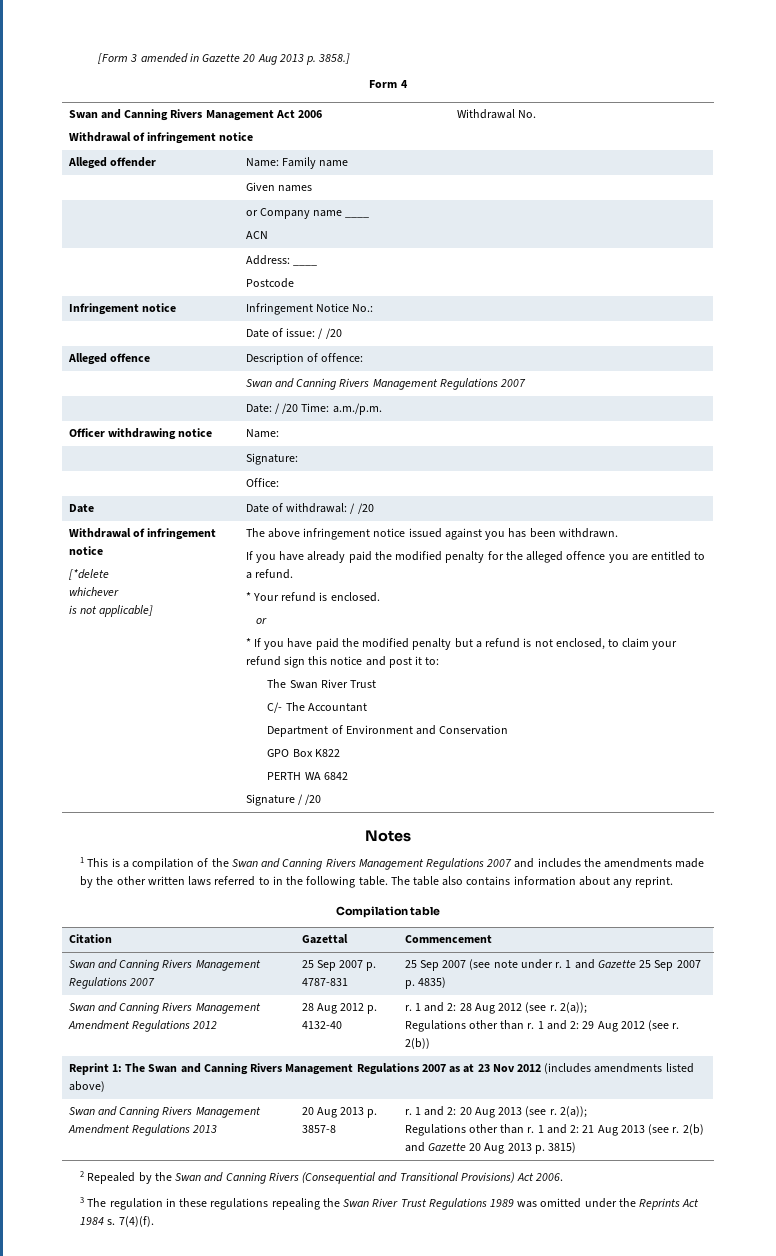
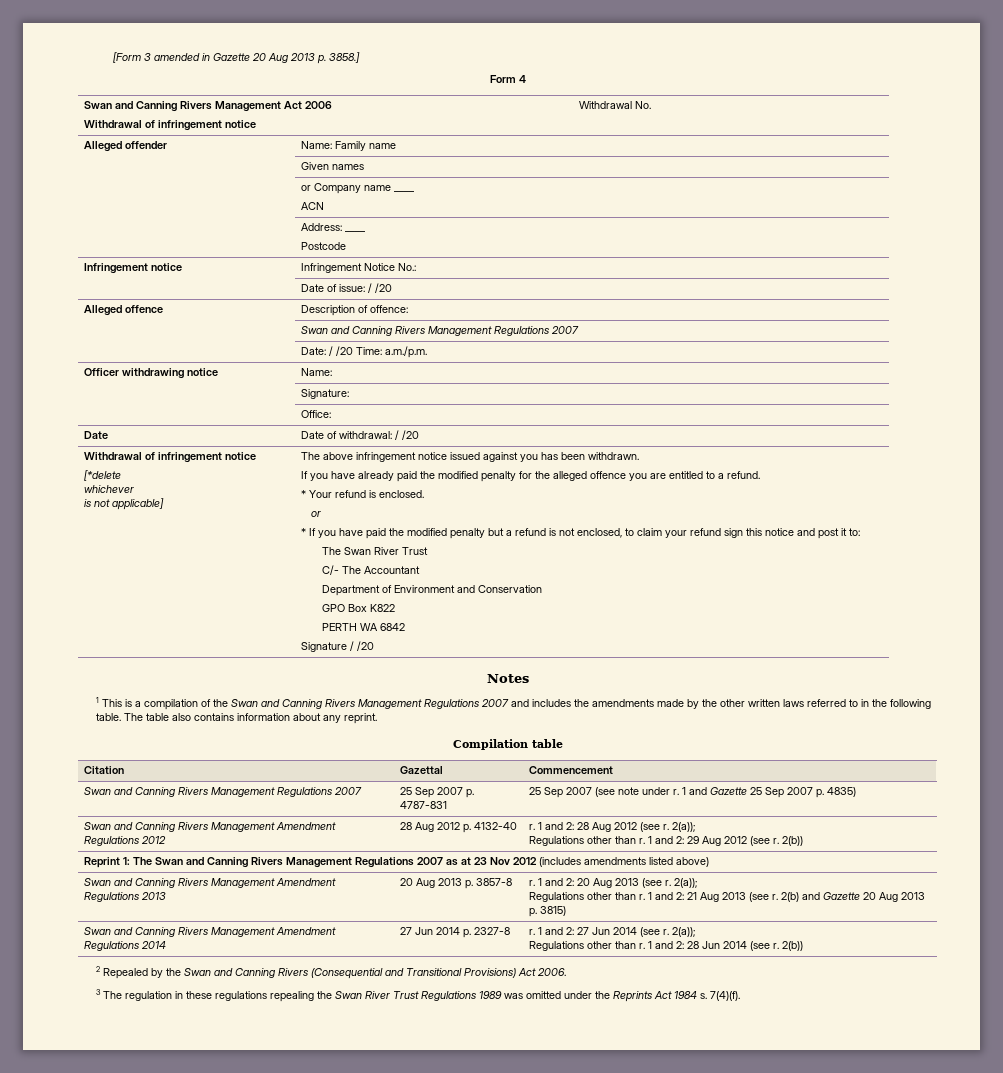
+ Swan and Canning Rivers Management Amendment Regulations 2014 | 27 Jun 2014 p. 2327-8 | r. 1 and 2: 27 Jun 2014 (see r. 2(a));
+ Regulations other than r. 1 and 2: 28 Jun 2014 (see r. 2(b))

